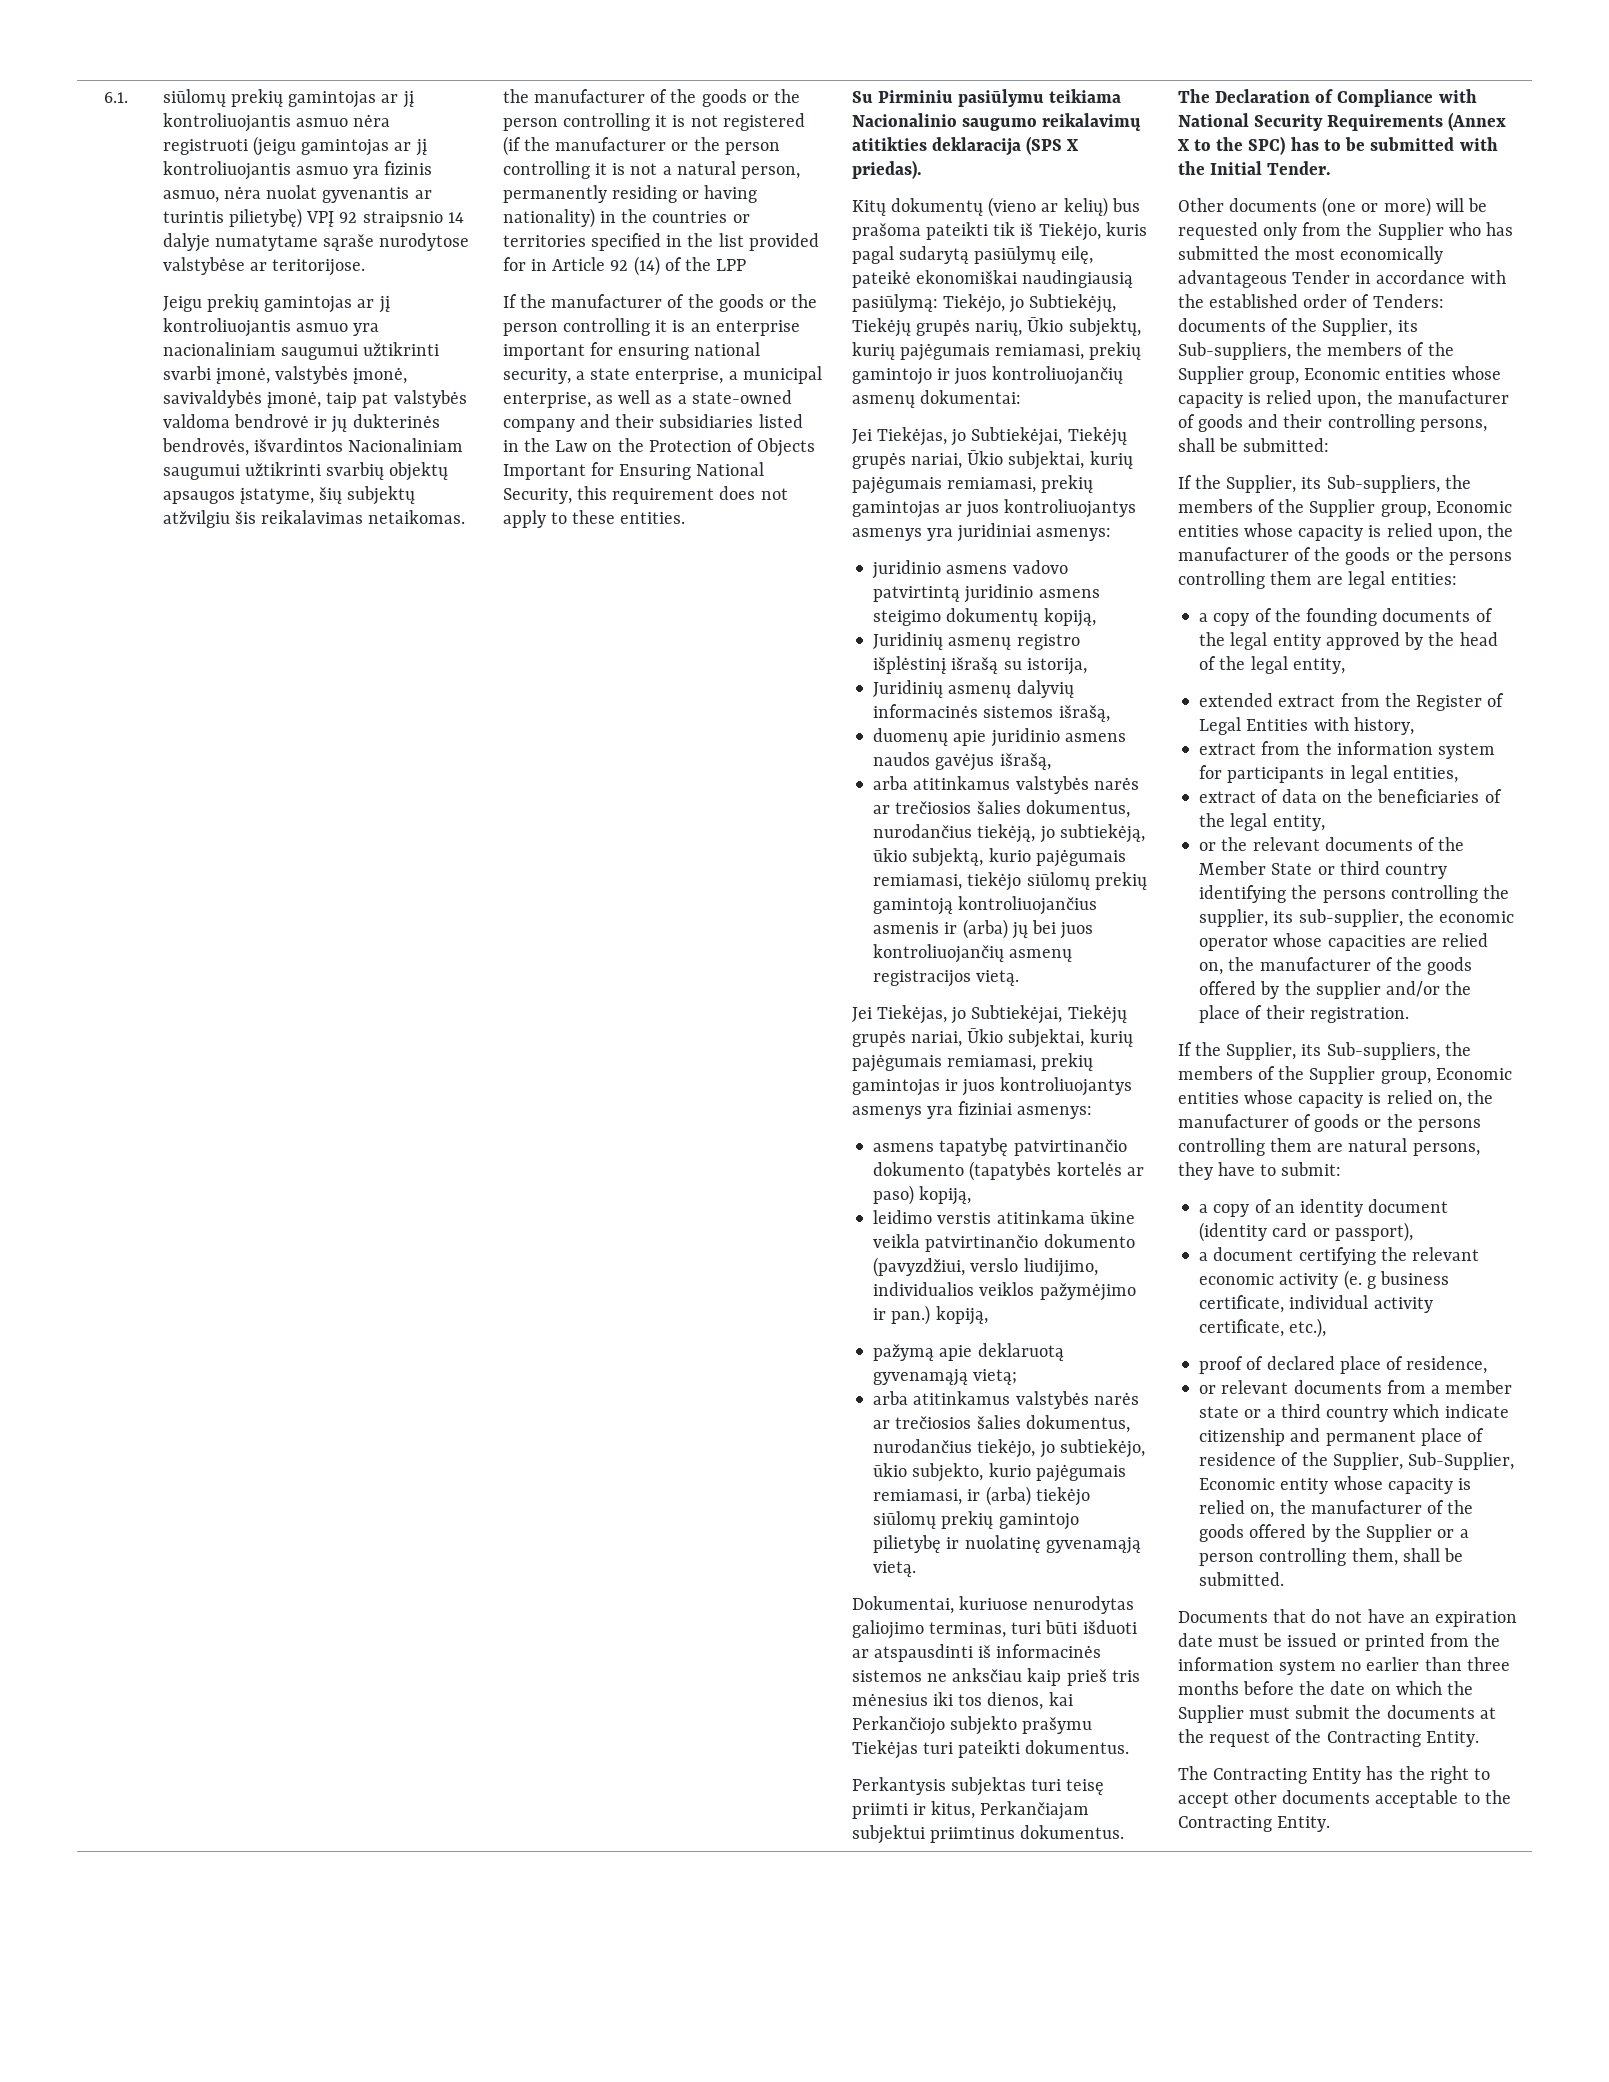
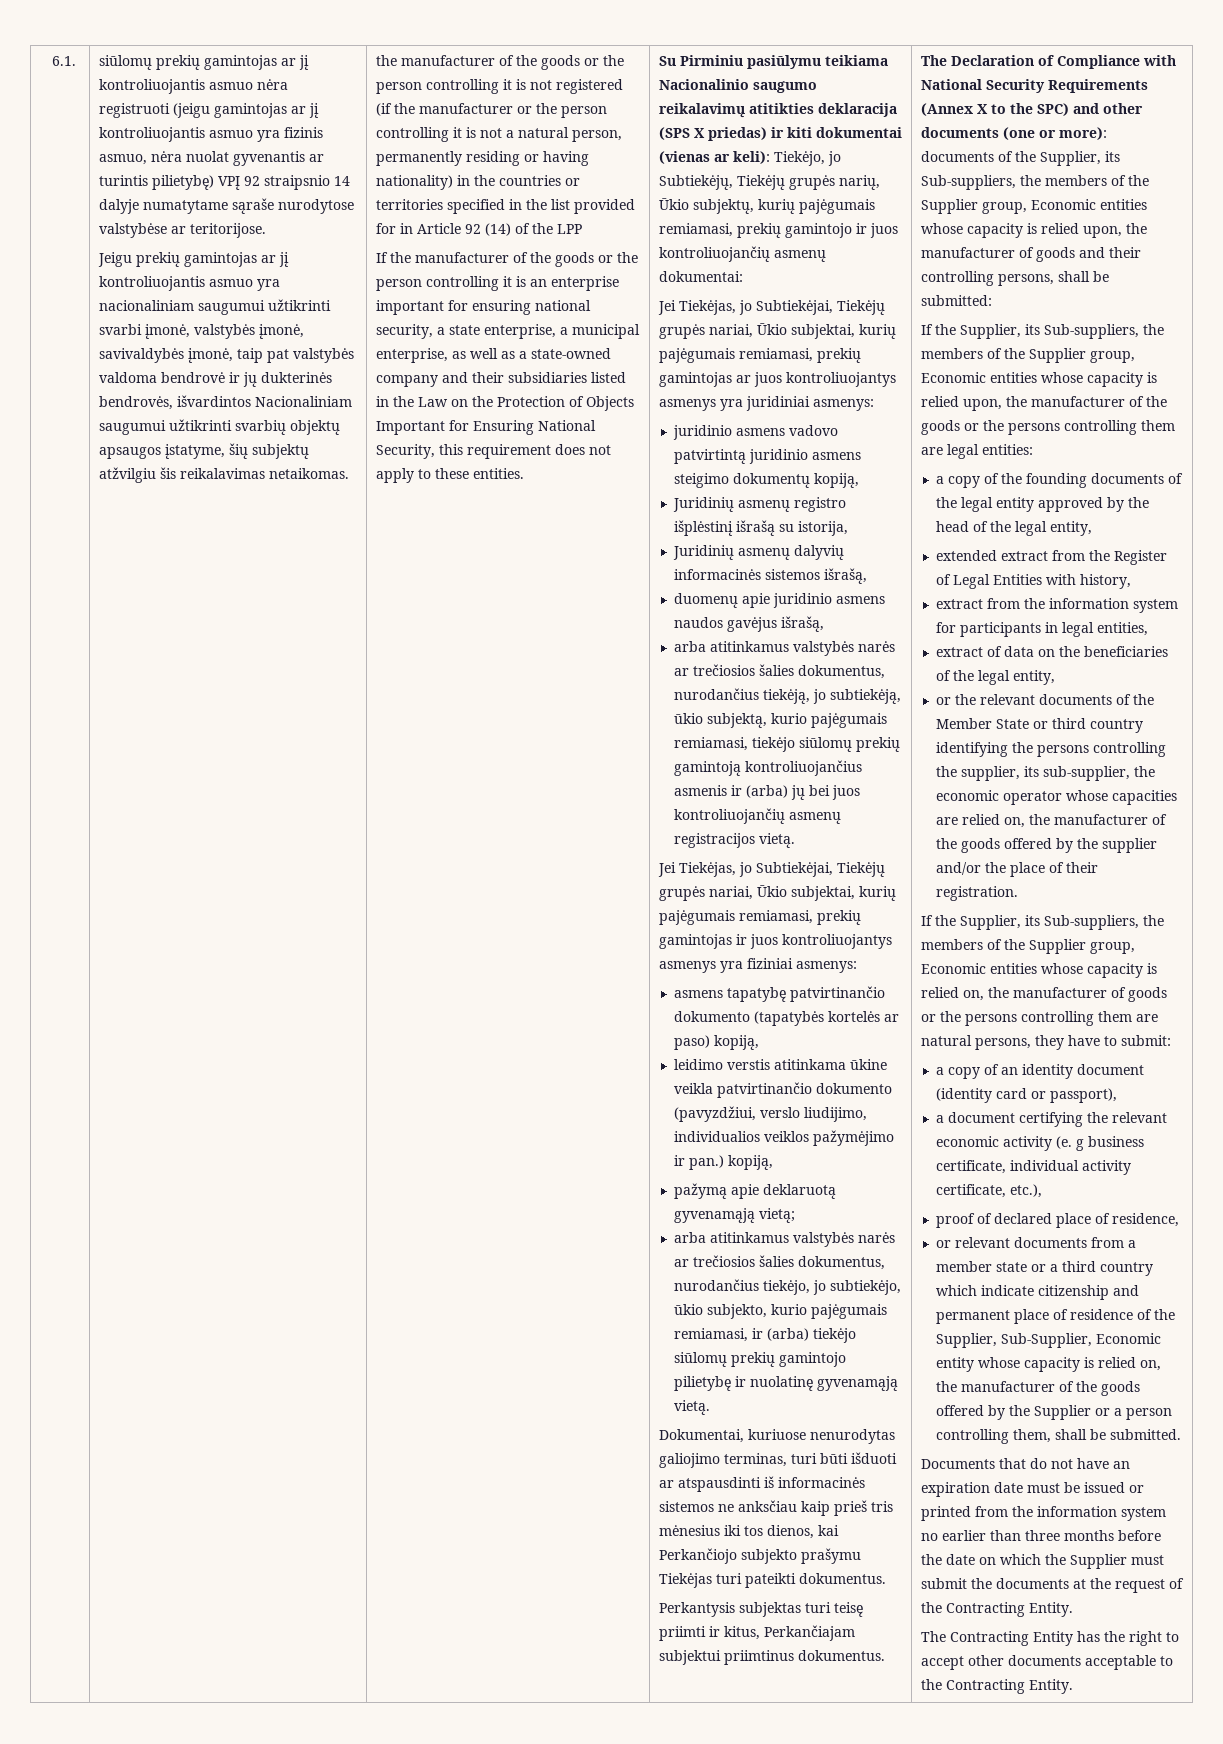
- Su Pirminiu pasiūlymu teikiama Nacionalinio saugumo reikalavimų atitikties deklaracija (SPS X priedas).
- Kitų dokumentų (vieno ar kelių) bus prašoma pateikti tik iš Tiekėjo, kuris pagal sudarytą pasiūlymų eilę, pateikė ekonomiškai naudingiausią pasiūlymą: Tiekėjo, jo Subtiekėjų, Tiekėjų grupės narių, Ūkio subjektų, kurių pajėgumais remiamasi, prekių gamintojo ir juos kontroliuojančių asmenų dokumentai:
+ Su Pirminiu pasiūlymu teikiama Nacionalinio saugumo reikalavimų atitikties deklaracija (SPS X priedas) ir kiti dokumentai (vienas ar keli): Tiekėjo, jo Subtiekėjų, Tiekėjų grupės narių, Ūkio subjektų, kurių pajėgumais remiamasi, prekių gamintojo ir juos kontroliuojančių asmenų dokumentai:
- The Declaration of Compliance with National Security Requirements (Annex X to the SPC) has to be submitted with the Initial Tender.
- Other documents (one or more) will be requested only from the Supplier who has submitted the most economically advantageous Tender in accordance with the established order of Tenders: documents of the Supplier, its Sub-suppliers, the members of the Supplier group, Economic entities whose capacity is relied upon, the manufacturer of goods and their controlling persons, shall be submitted:
+ The Declaration of Compliance with National Security Requirements (Annex X to the SPC) and other documents (one or more): documents of the Supplier, its Sub-suppliers, the members of the Supplier group, Economic entities whose capacity is relied upon, the manufacturer of goods and their controlling persons, shall be submitted:

